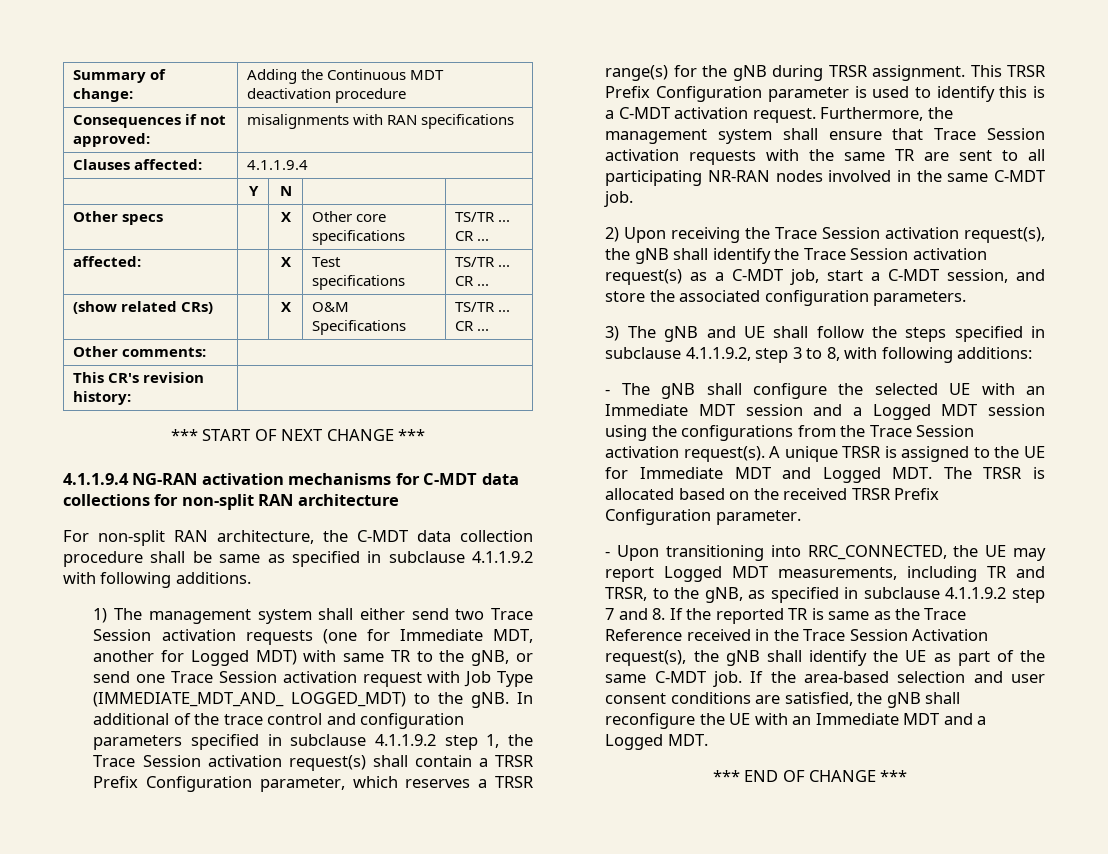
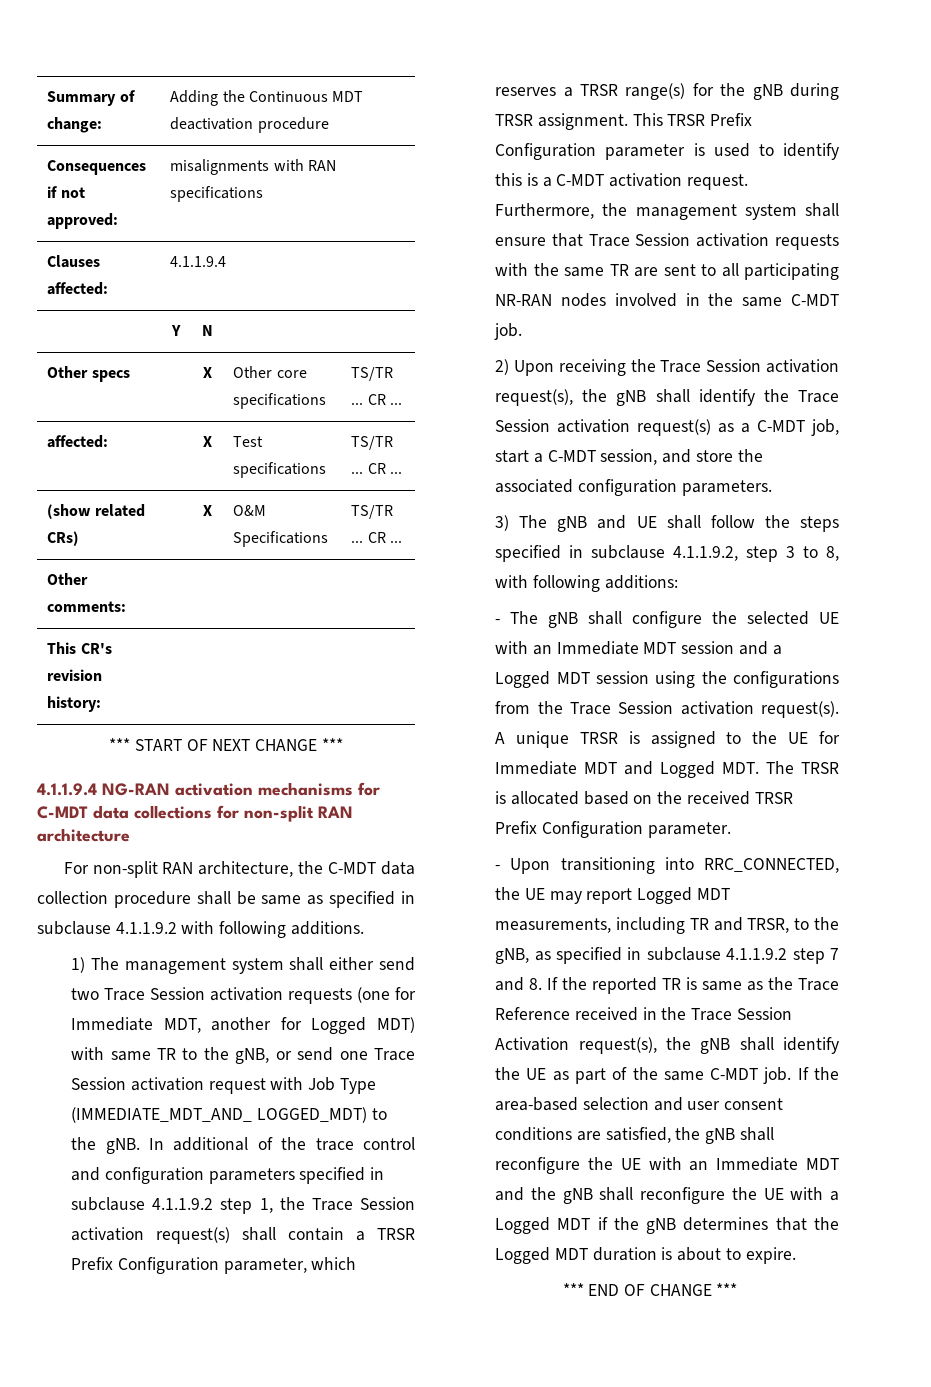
- If the area-based selection and user consent conditions are satisfied, the gNB shall reconfigure the UE with an Immediate MDT and a Logged MDT.
+ If the area-based selection and user consent conditions are satisfied, the gNB shall reconfigure the UE with an Immediate MDT and the gNB shall reconfigure the UE with a Logged MDT if the gNB determines that the Logged MDT duration is about to expire.

